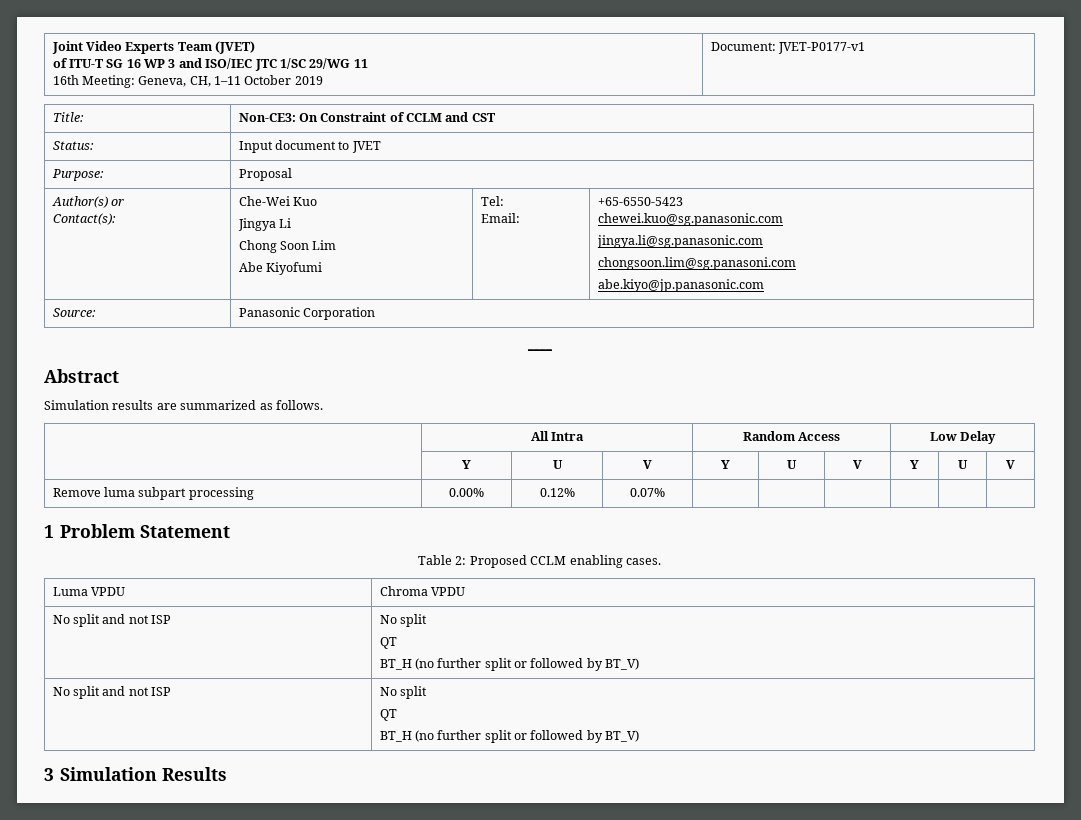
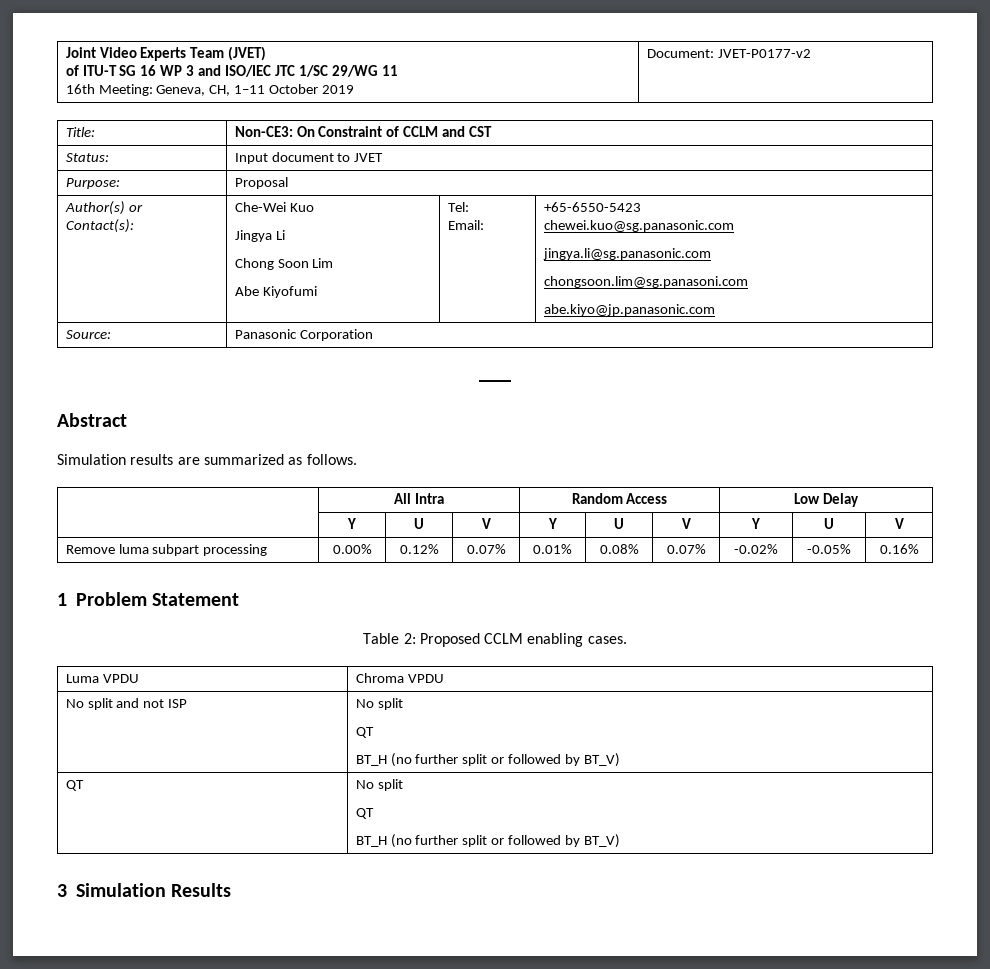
  Joint Video Experts Team (JVET)
  of ITU-T SG 16 WP 3 and ISO/IEC JTC 1/SC 29/WG 11
- 16th Meeting: Geneva, CH, 1–11 October 2019 | Document: JVET-P0177-v1
+ 16th Meeting: Geneva, CH, 1–11 October 2019 | Document: JVET-P0177-v2
- Remove luma subpart processing | 0.00% | 0.12% | 0.07% | | | | | |
+ Remove luma subpart processing | 0.00% | 0.12% | 0.07% | 0.01% | 0.08% | 0.07% | -0.02% | -0.05% | 0.16%
  Luma VPDU | Chroma VPDU
  No split and not ISP | No split
  QT
  BT_H (no further split or followed by BT_V)
- No split and not ISP | No split
+ QT | No split

